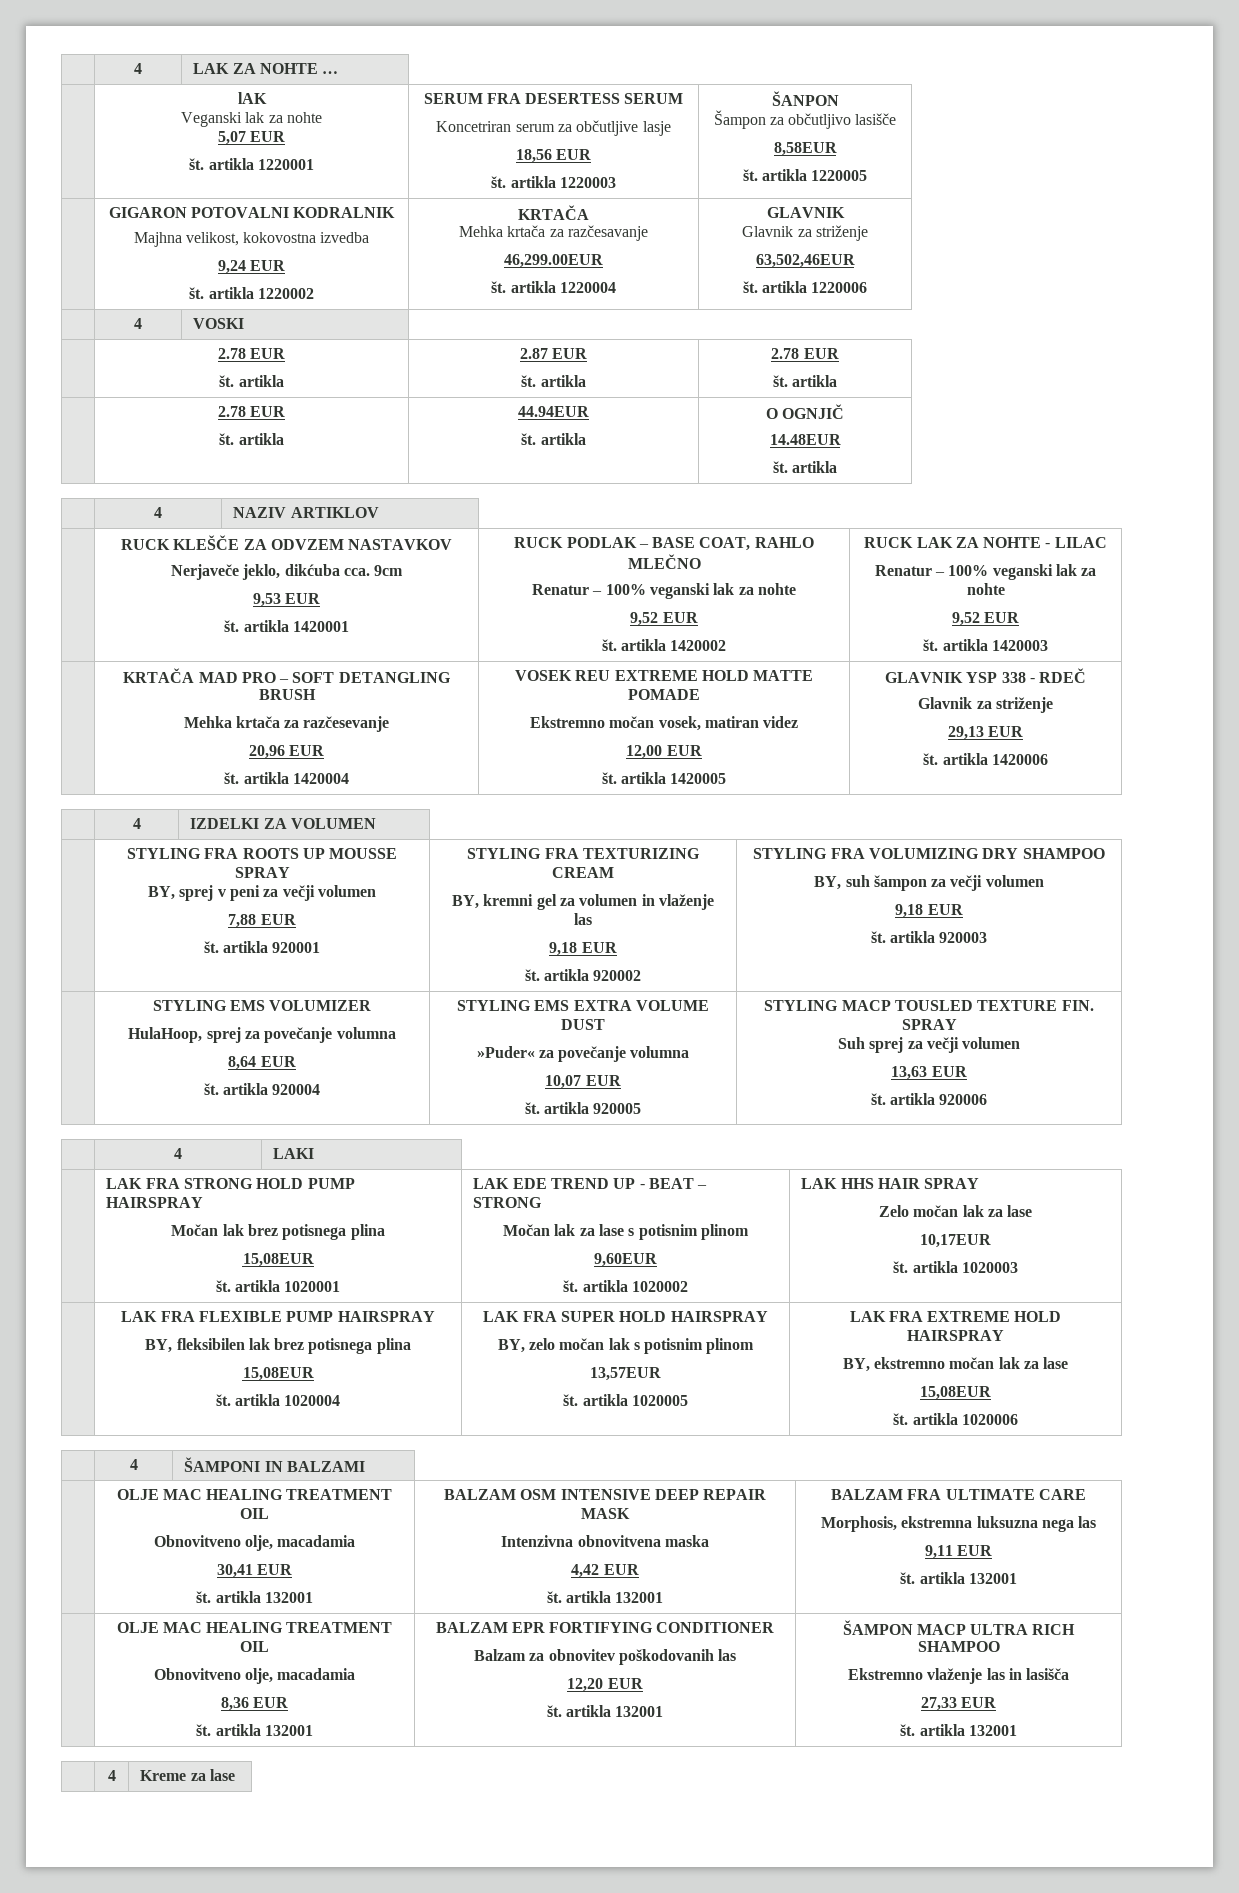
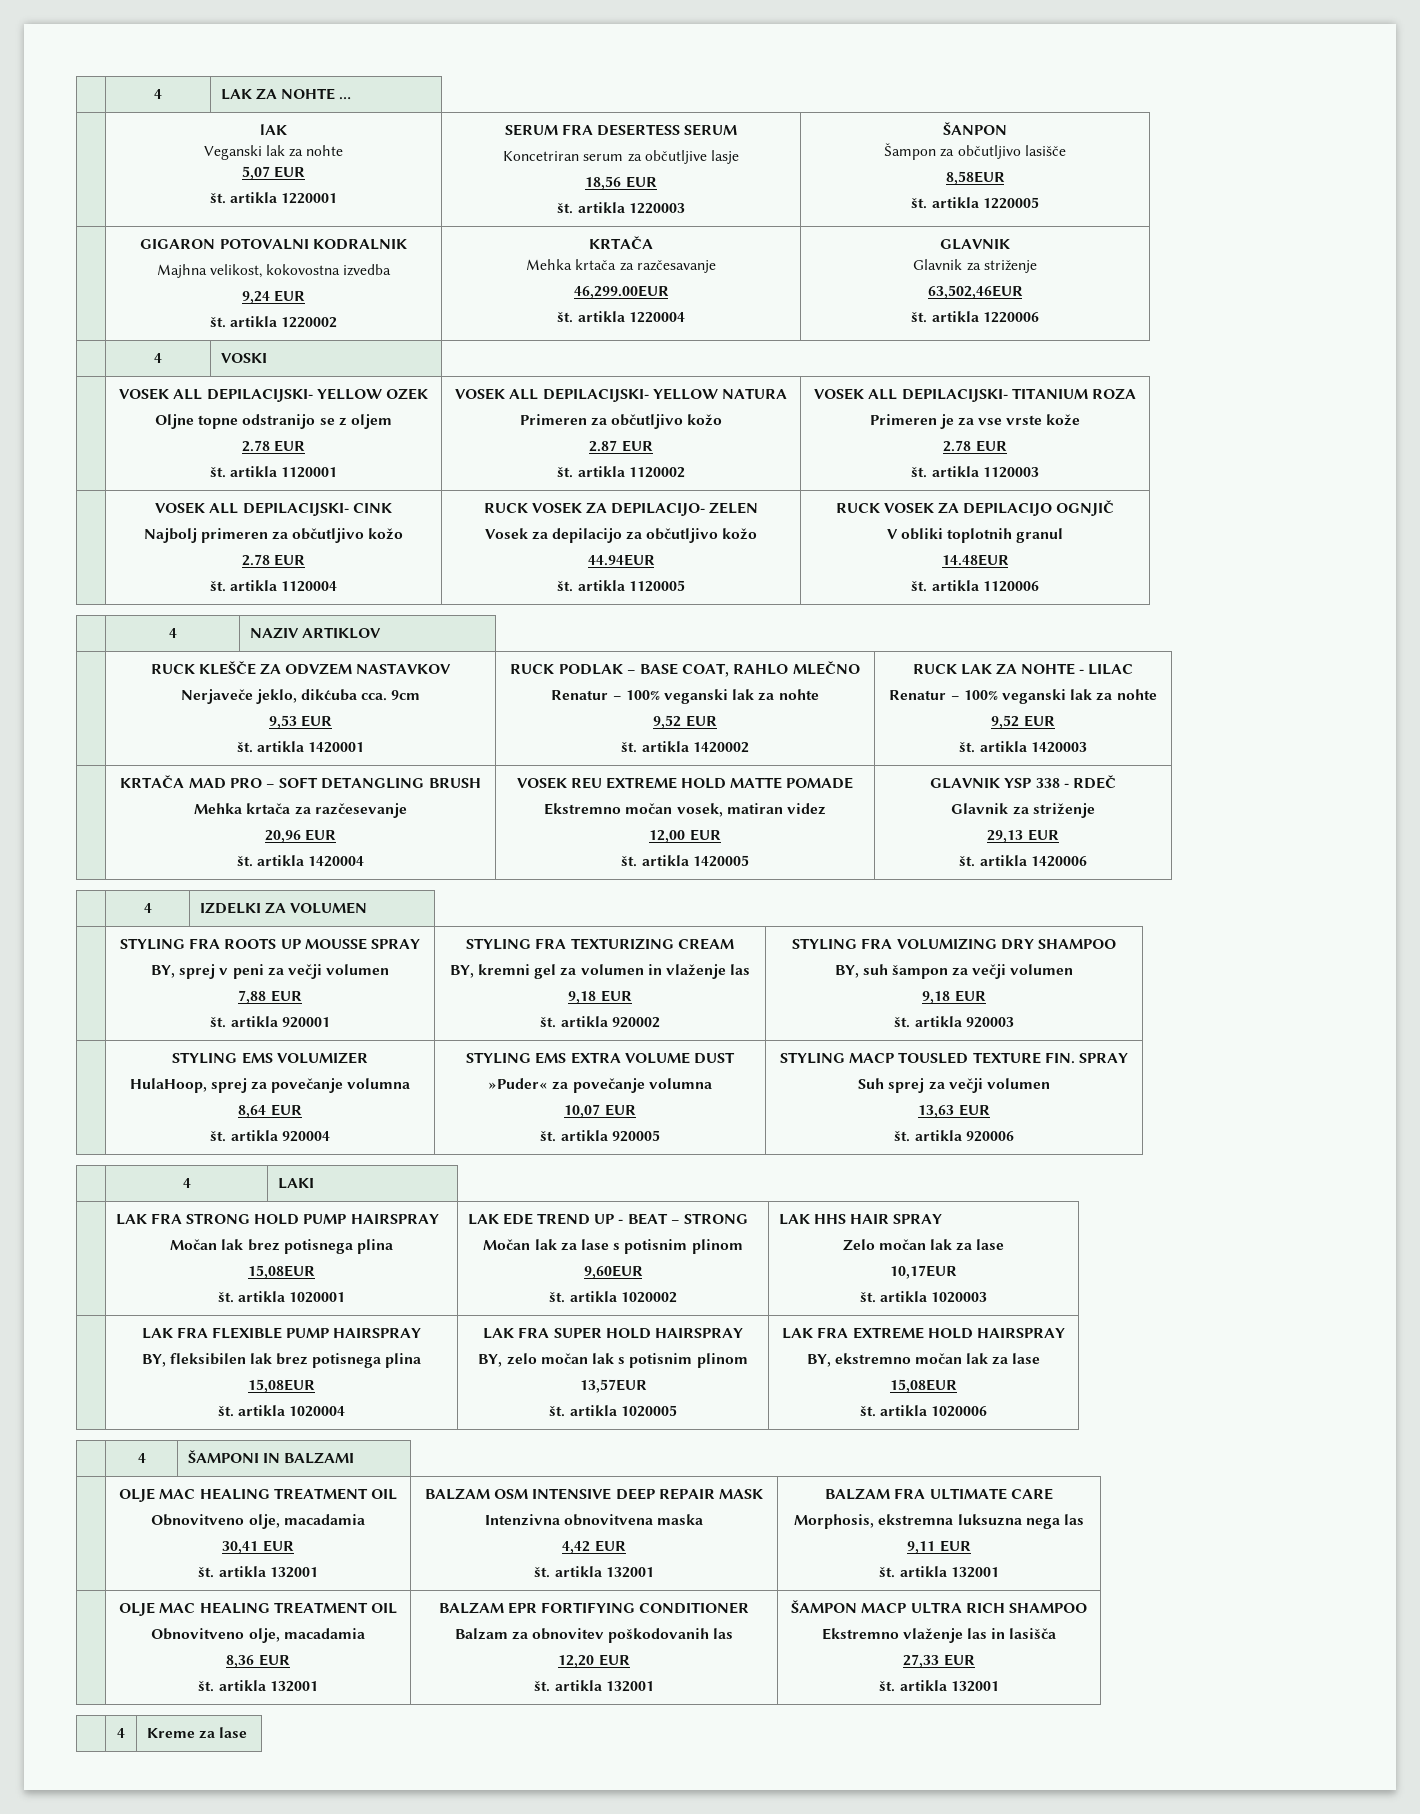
  | 4 | VOSKI
- | 2.78 EUR
- št. artikla | 2.87 EUR
- št. artikla | 2.78 EUR
- št. artikla
- | 2.78 EUR
- št. artikla | 44.94EUR
- št. artikla | O OGNJIČ
+ | VOSEK ALL DEPILACIJSKI- YELLOW OZEK
+ Oljne topne odstranijo se z oljem
+ 2.78 EUR
+ št. artikla 1120001 | VOSEK ALL DEPILACIJSKI- YELLOW NATURA
+ Primeren za občutljivo kožo
+ 2.87 EUR
+ št. artikla 1120002 | VOSEK ALL DEPILACIJSKI- TITANIUM ROZA
+ Primeren je za vse vrste kože
+ 2.78 EUR
+ št. artikla 1120003
+ | VOSEK ALL DEPILACIJSKI- CINK
+ Najbolj primeren za občutljivo kožo
+ 2.78 EUR
+ št. artikla 1120004 | RUCK VOSEK ZA DEPILACIJO- ZELEN
+ Vosek za depilacijo za občutljivo kožo
+ 44.94EUR
+ št. artikla 1120005 | RUCK VOSEK ZA DEPILACIJO OGNJIČ
+ V obliki toplotnih granul
  14.48EUR
- št. artikla
+ št. artikla 1120006

